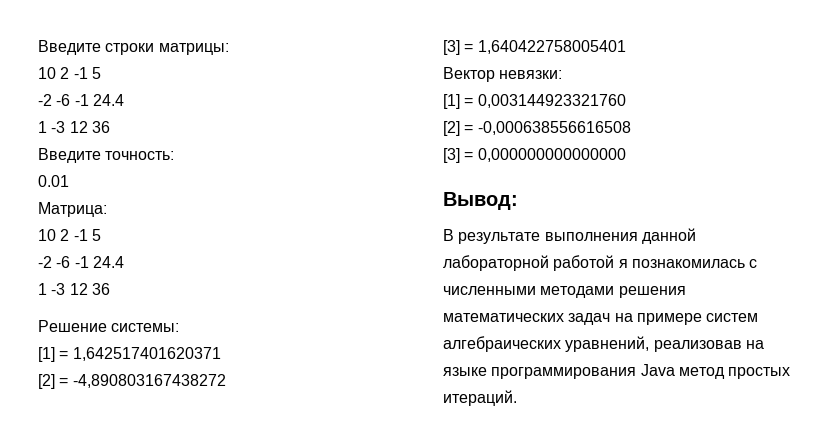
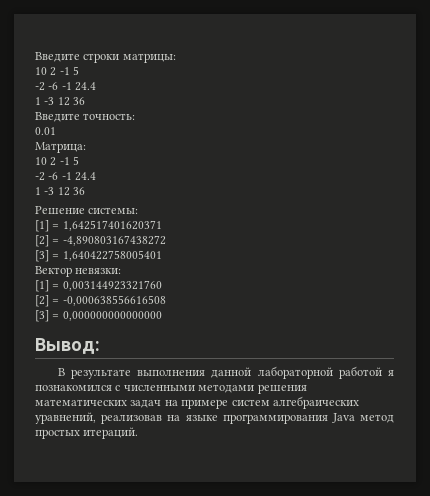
- В результате выполнения данной лабораторной работой я познакомилась с численными методами решения математических задач на примере систем алгебраических уравнений, реализовав на языке программирования Java метод простых итераций.
+ В результате выполнения данной лабораторной работой я познакомился с численными методами решения математических задач на примере систем алгебраических уравнений, реализовав на языке программирования Java метод простых итераций.

